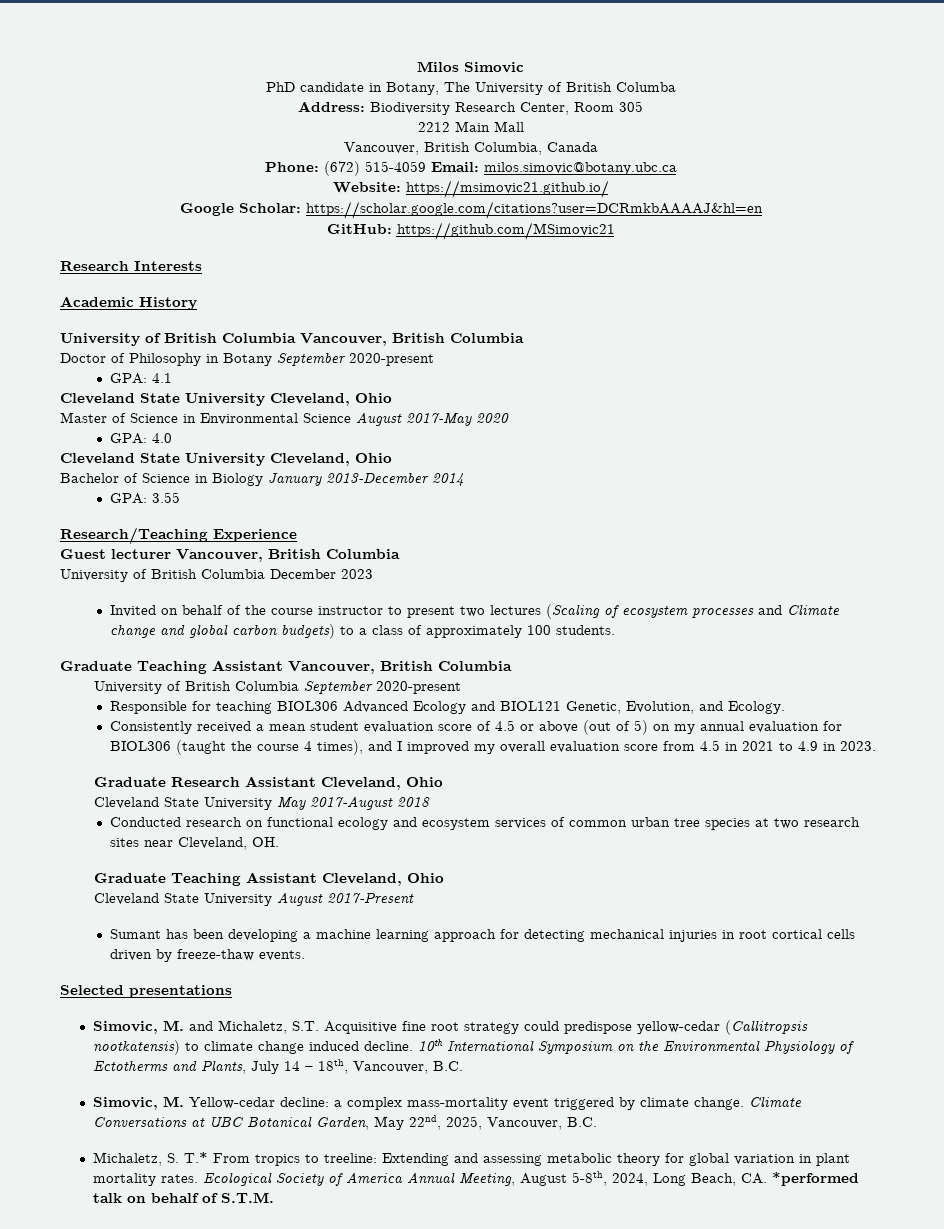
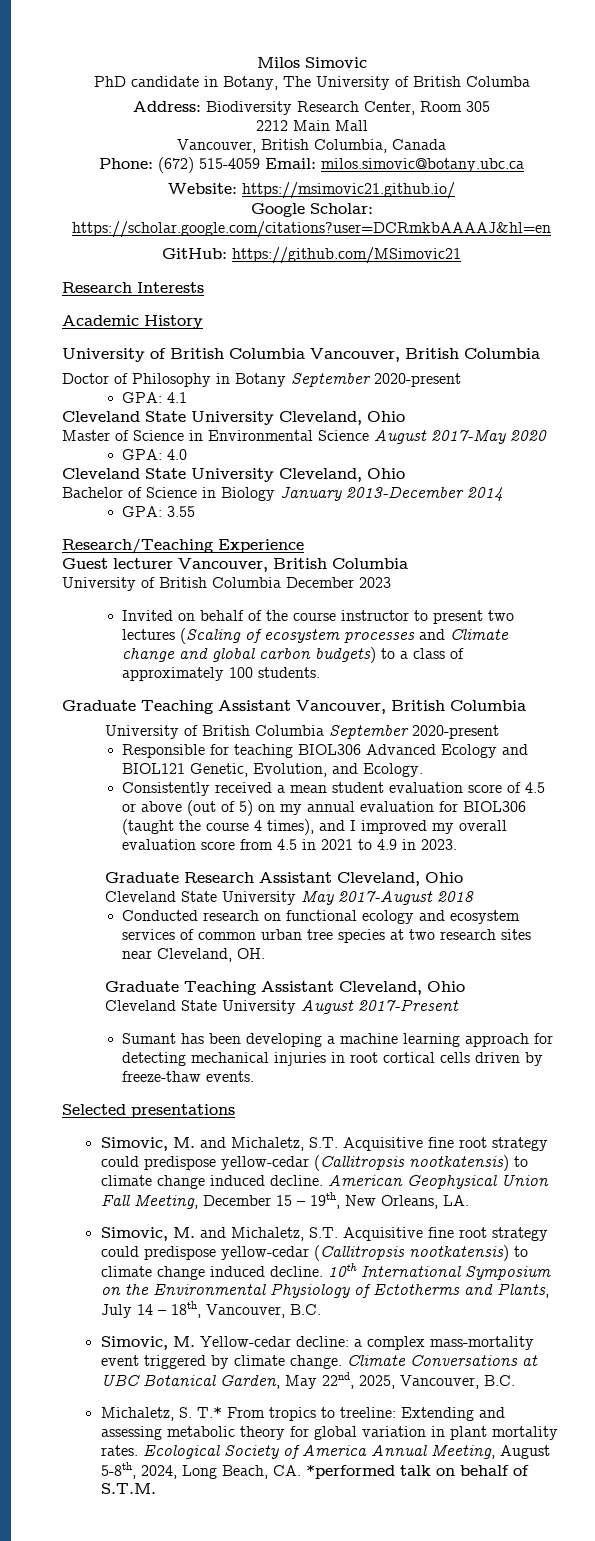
+ Simovic, M. and Michaletz, S.T. Acquisitive fine root strategy could predispose yellow-cedar (Callitropsis nootkatensis) to climate change induced decline. American Geophysical Union Fall Meeting, December 15 – 19th, New Orleans, LA.

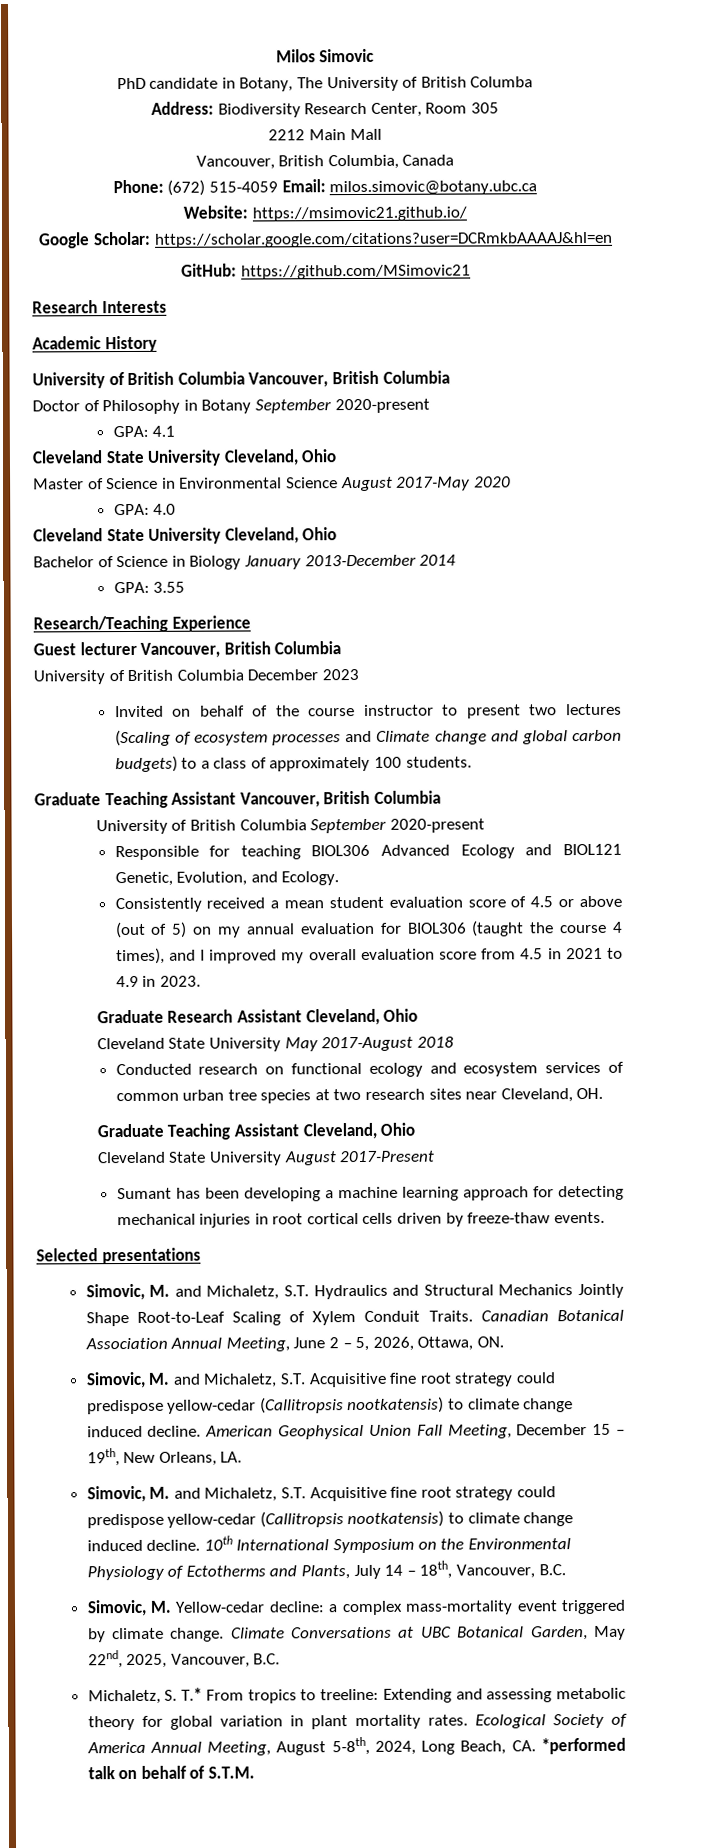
+ Simovic, M. and Michaletz, S.T. Hydraulics and Structural Mechanics Jointly Shape Root-to-Leaf Scaling of Xylem Conduit Traits. Canadian Botanical Association Annual Meeting, June 2 – 5, 2026, Ottawa, ON.

